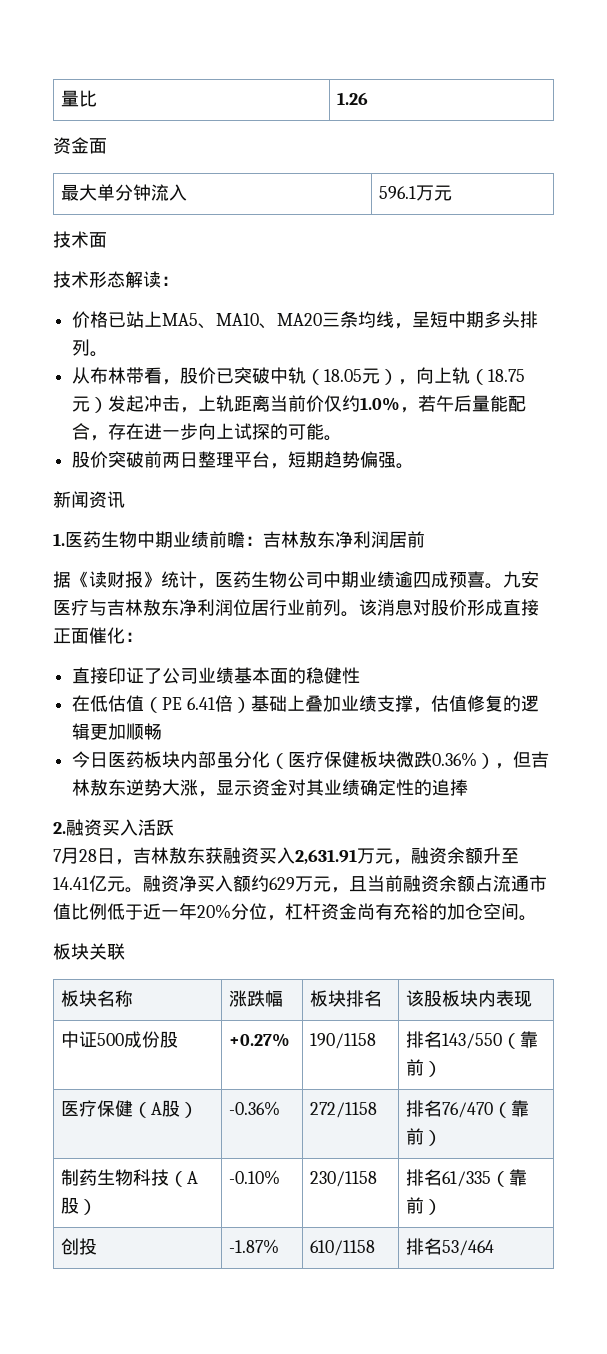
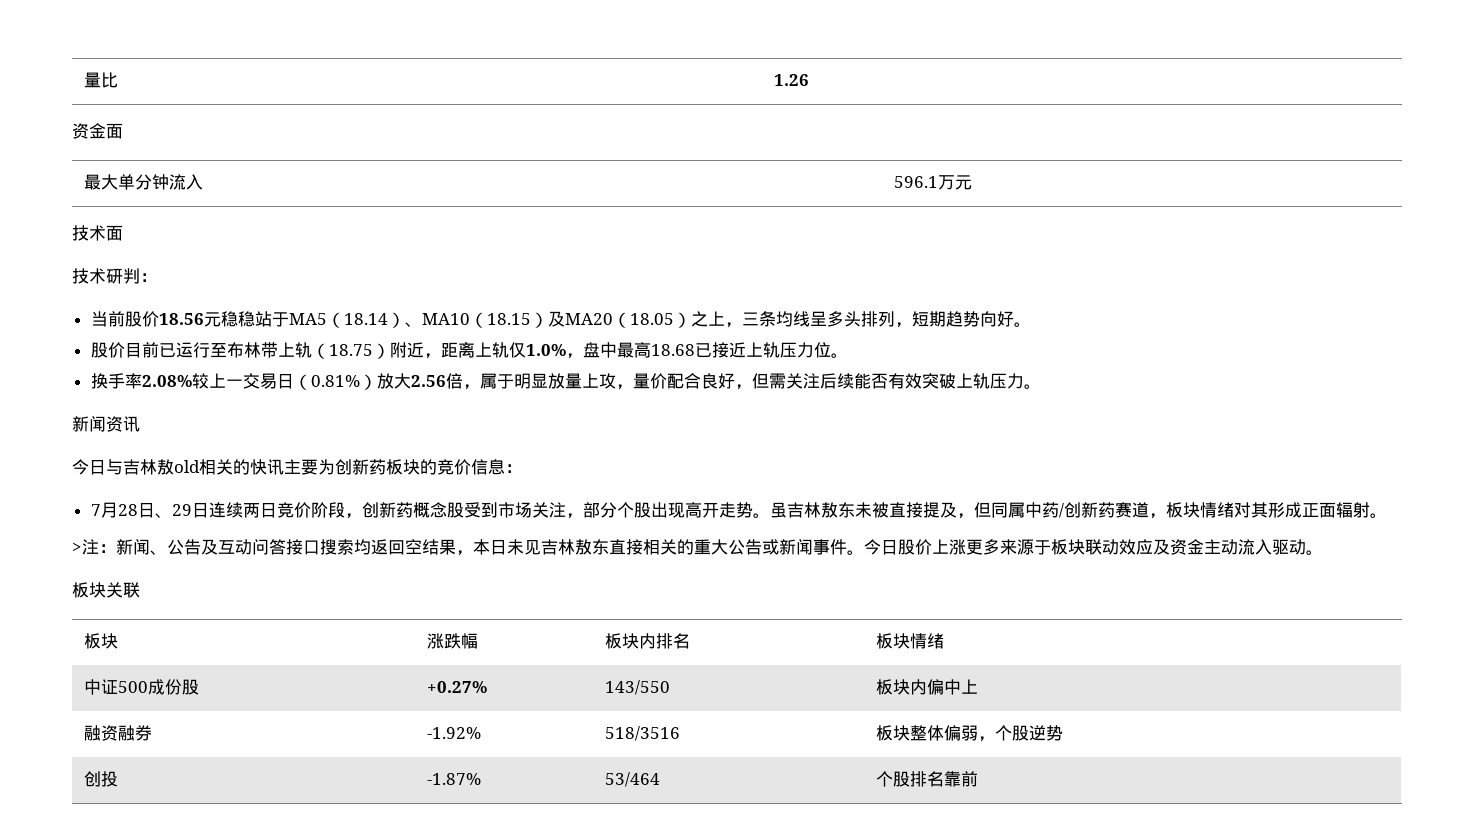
- 技术形态解读：
- 价格已站上MA5、MA10、MA20三条均线，呈短中期多头排列。
- 从布林带看，股价已突破中轨（18.05元），向上轨（18.75元）发起冲击，上轨距离当前价仅约1.0%，若午后量能配合，存在进一步向上试探的可能。
- 股价突破前两日整理平台，短期趋势偏强。
+ 技术研判：
+ 当前股价18.56元稳稳站于MA5（18.14）、MA10（18.15）及MA20（18.05）之上，三条均线呈多头排列，短期趋势向好。
+ 股价目前已运行至布林带上轨（18.75）附近，距离上轨仅1.0%，盘中最高18.68已接近上轨压力位。
+ 换手率2.08%较上一交易日（0.81%）放大2.56倍，属于明显放量上攻，量价配合良好，但需关注后续能否有效突破上轨压力。
  新闻资讯
- 1.医药生物中期业绩前瞻：吉林敖东净利润居前
- 据《读财报》统计，医药生物公司中期业绩逾四成预喜。九安医疗与吉林敖东净利润位居行业前列。该消息对股价形成直接正面催化：
- 直接印证了公司业绩基本面的稳健性
- 在低估值（PE 6.41倍）基础上叠加业绩支撑，估值修复的逻辑更加顺畅
- 今日医药板块内部虽分化（医疗保健板块微跌0.36%），但吉林敖东逆势大涨，显示资金对其业绩确定性的追捧
- 2.融资买入活跃
- 7月28日，吉林敖东获融资买入2,631.91万元，融资余额升至14.41亿元。融资净买入额约629万元，且当前融资余额占流通市值比例低于近一年20%分位，杠杆资金尚有充裕的加仓空间。
+ 今日与吉林敖old相关的快讯主要为创新药板块的竞价信息：
+ 7月28日、29日连续两日竞价阶段，创新药概念股受到市场关注，部分个股出现高开走势。虽吉林敖东未被直接提及，但同属中药/创新药赛道，板块情绪对其形成正面辐射。
+ >注：新闻、公告及互动问答接口搜索均返回空结果，本日未见吉林敖东直接相关的重大公告或新闻事件。今日股价上涨更多来源于板块联动效应及资金主动流入驱动。
- 板块名称 | 涨跌幅 | 板块排名 | 该股板块内表现
+ 板块 | 涨跌幅 | 板块内排名 | 板块情绪
- 中证500成份股 | +0.27% | 190/1158 | 排名143/550（靠前）
- 医疗保健（A股） | -0.36% | 272/1158 | 排名76/470（靠前）
- 制药生物科技（A股） | -0.10% | 230/1158 | 排名61/335（靠前）
- 创投 | -1.87% | 610/1158 | 排名53/464
+ 中证500成份股 | +0.27% | 143/550 | 板块内偏中上
+ 融资融券 | -1.92% | 518/3516 | 板块整体偏弱，个股逆势
+ 创投 | -1.87% | 53/464 | 个股排名靠前

